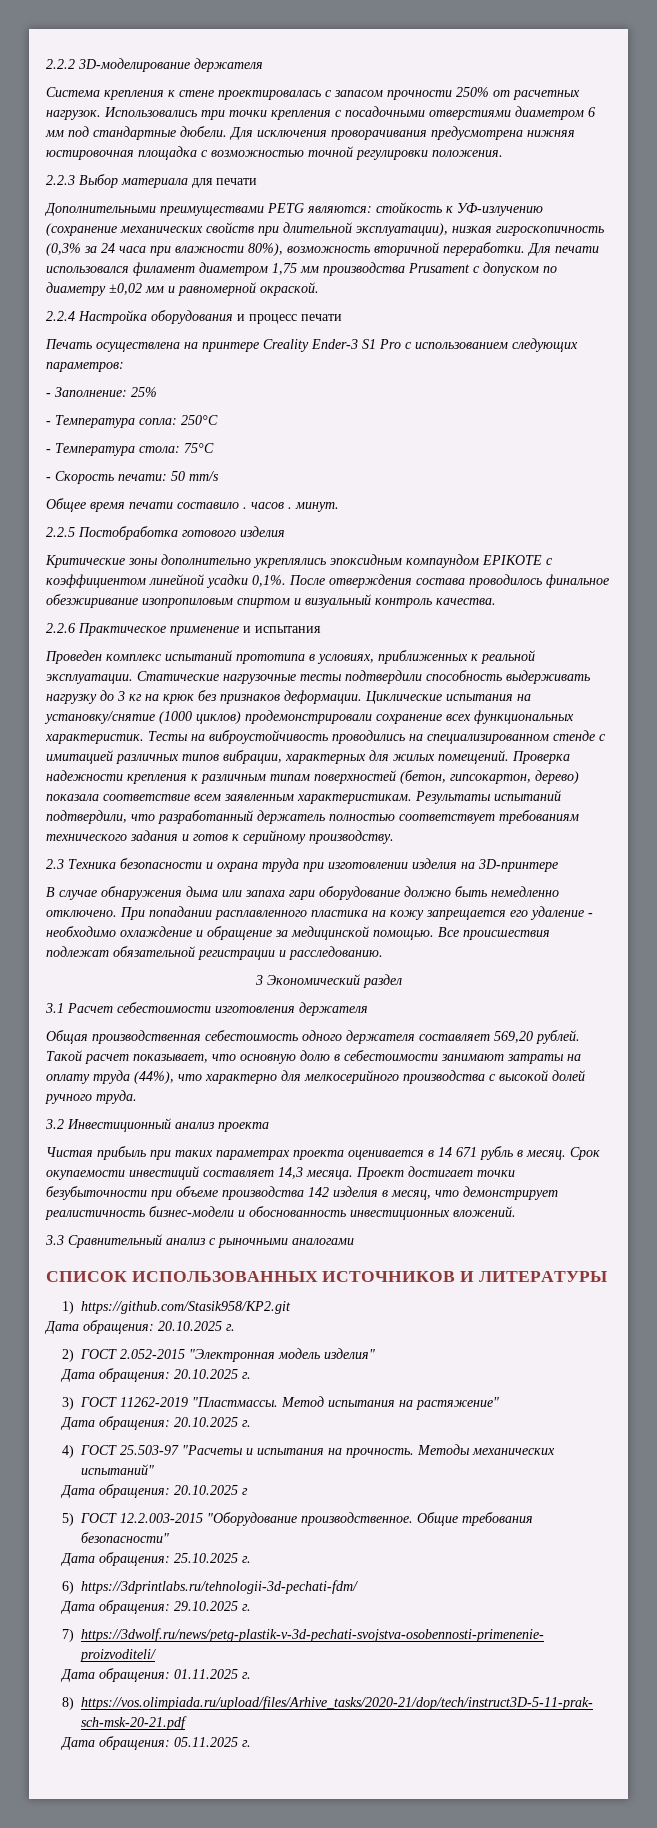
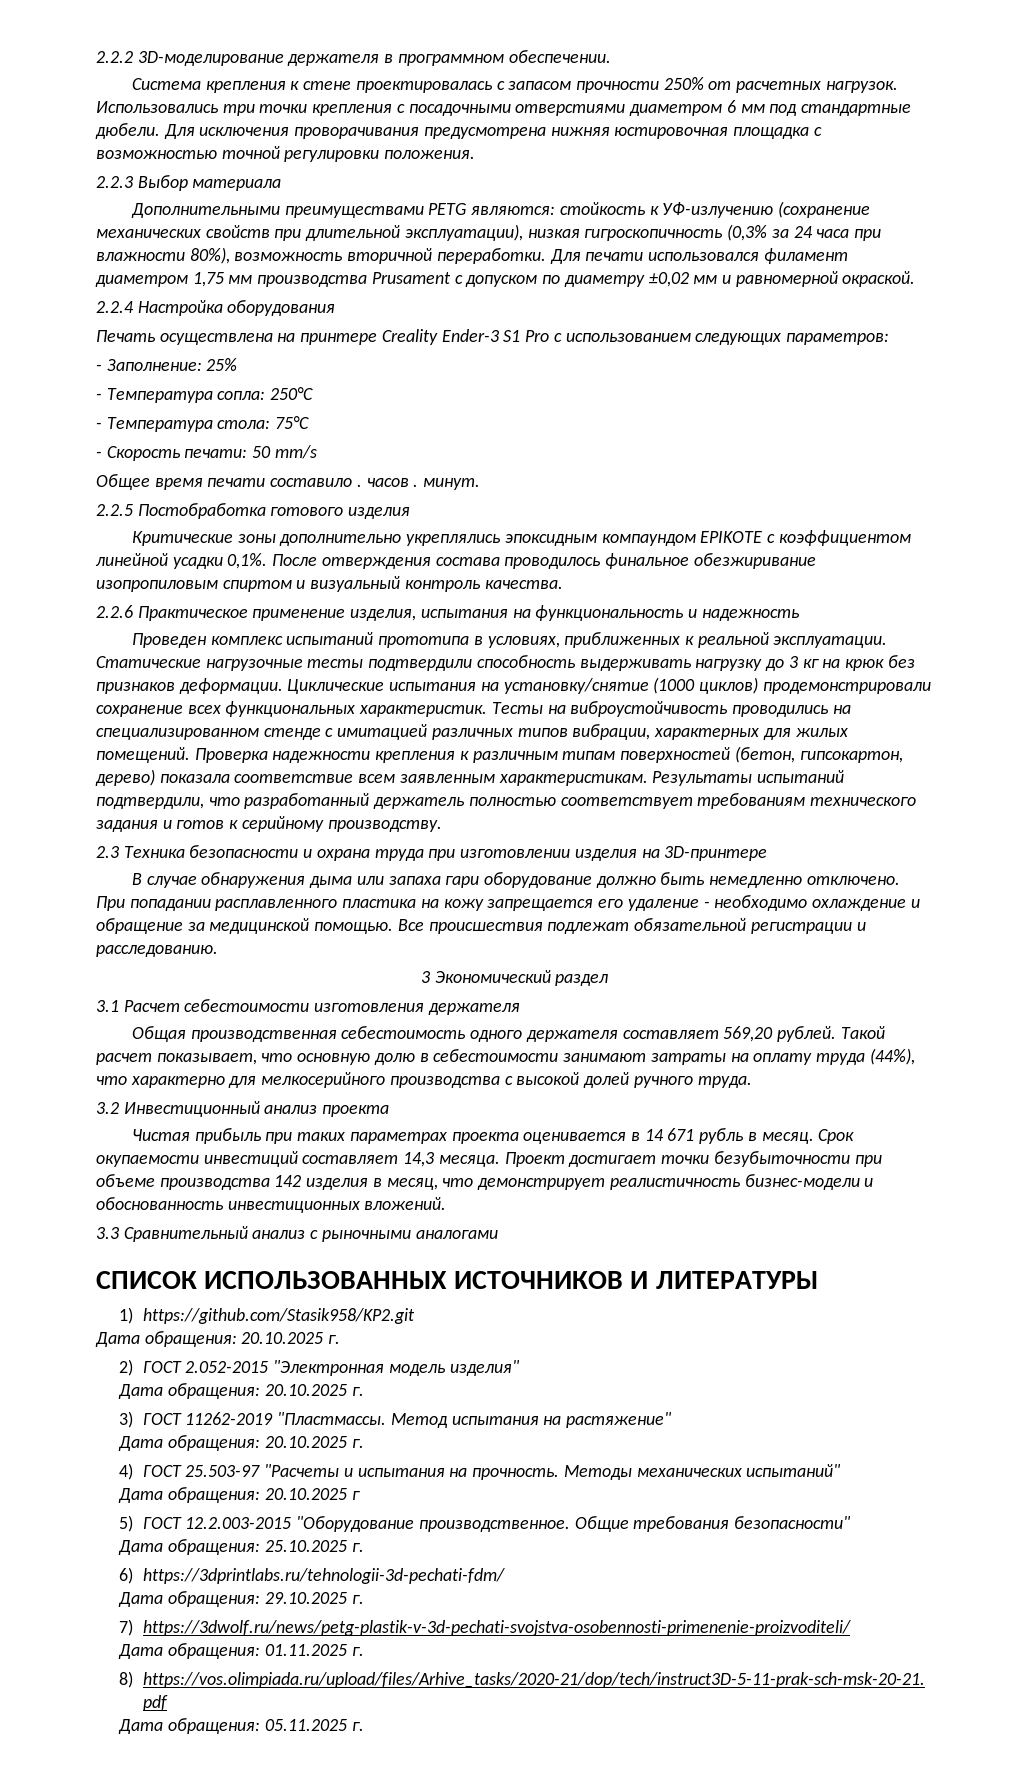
- 2.2.2 3D-моделирование держателя
+ 2.2.2 3D-моделирование держателя в программном обеспечении.
- 2.2.3 Выбор материала для печати
+ 2.2.3 Выбор материала
- 2.2.4 Настройка оборудования и процесс печати
+ 2.2.4 Настройка оборудования
- 2.2.6 Практическое применение и испытания
+ 2.2.6 Практическое применение изделия, испытания на функциональность и надежность

